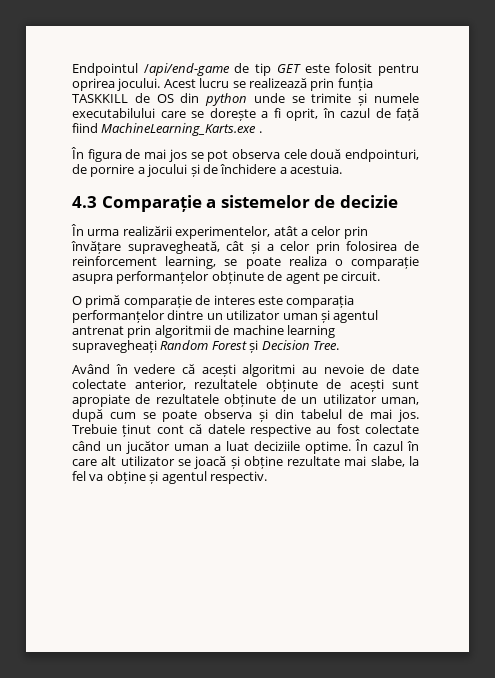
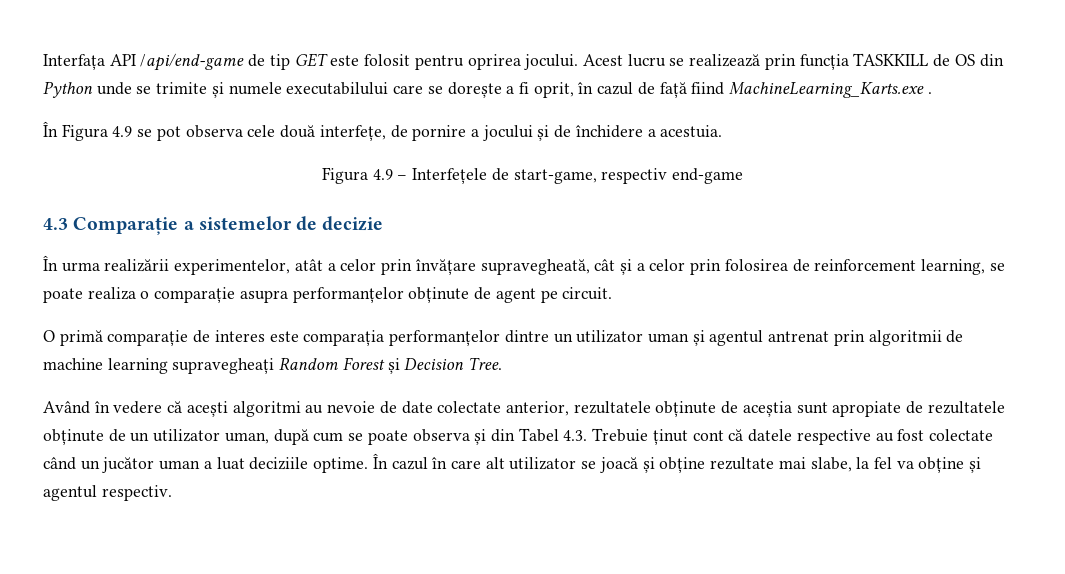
- Endpointul /api/end-game de tip GET este folosit pentru oprirea jocului.
+ Interfața API /api/end-game de tip GET este folosit pentru oprirea jocului.
- Acest lucru se realizează prin funția TASKKILL de OS din python unde se trimite și numele executabilului care se dorește a fi oprit, în cazul de față fiind MachineLearning_Karts.exe .
+ Acest lucru se realizează prin funcția TASKKILL de OS din Python unde se trimite și numele executabilului care se dorește a fi oprit, în cazul de față fiind MachineLearning_Karts.exe .
- În figura de mai jos se pot observa cele două endpointuri, de pornire a jocului și de închidere a acestuia.
+ În Figura 4.9 se pot observa cele două interfețe, de pornire a jocului și de închidere a acestuia.
+ Figura 4.9 – Interfețele de start-game, respectiv end-game
- Având în vedere că acești algoritmi au nevoie de date colectate anterior, rezultatele obținute de acești sunt apropiate de rezultatele obținute de un utilizator uman, după cum se poate observa și din tabelul de mai jos. Trebuie ținut cont că datele respective au fost colectate când un jucător uman a luat deciziile optime.
+ Având în vedere că acești algoritmi au nevoie de date colectate anterior, rezultatele obținute de aceștia sunt apropiate de rezultatele obținute de un utilizator uman, după cum se poate observa și din Tabel 4.3. Trebuie ținut cont că datele respective au fost colectate când un jucător uman a luat deciziile optime.

